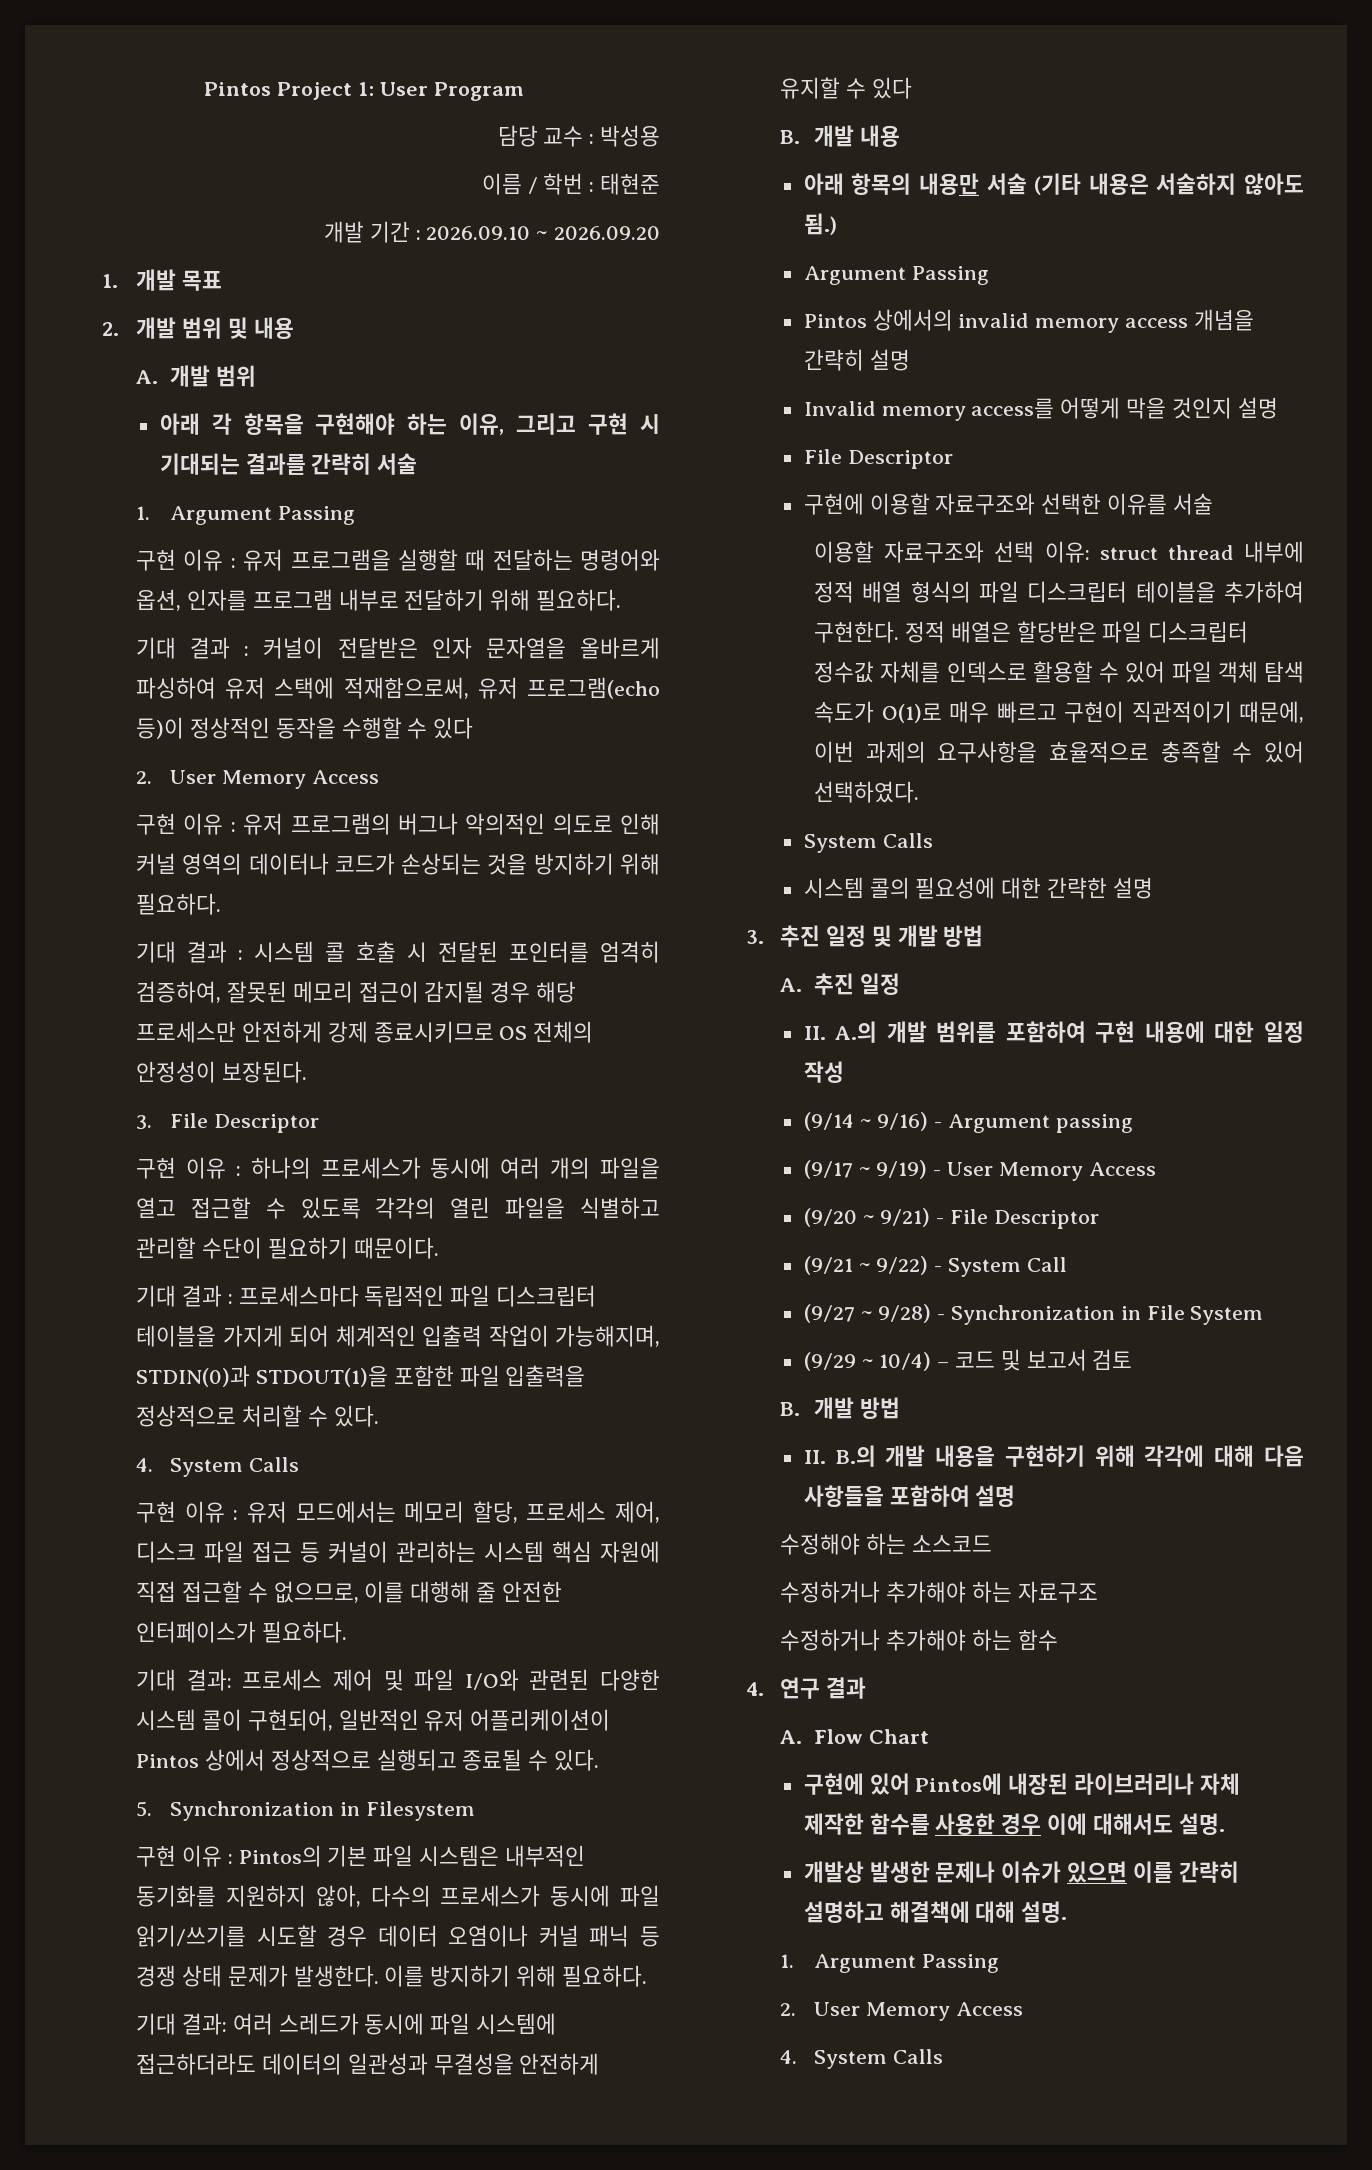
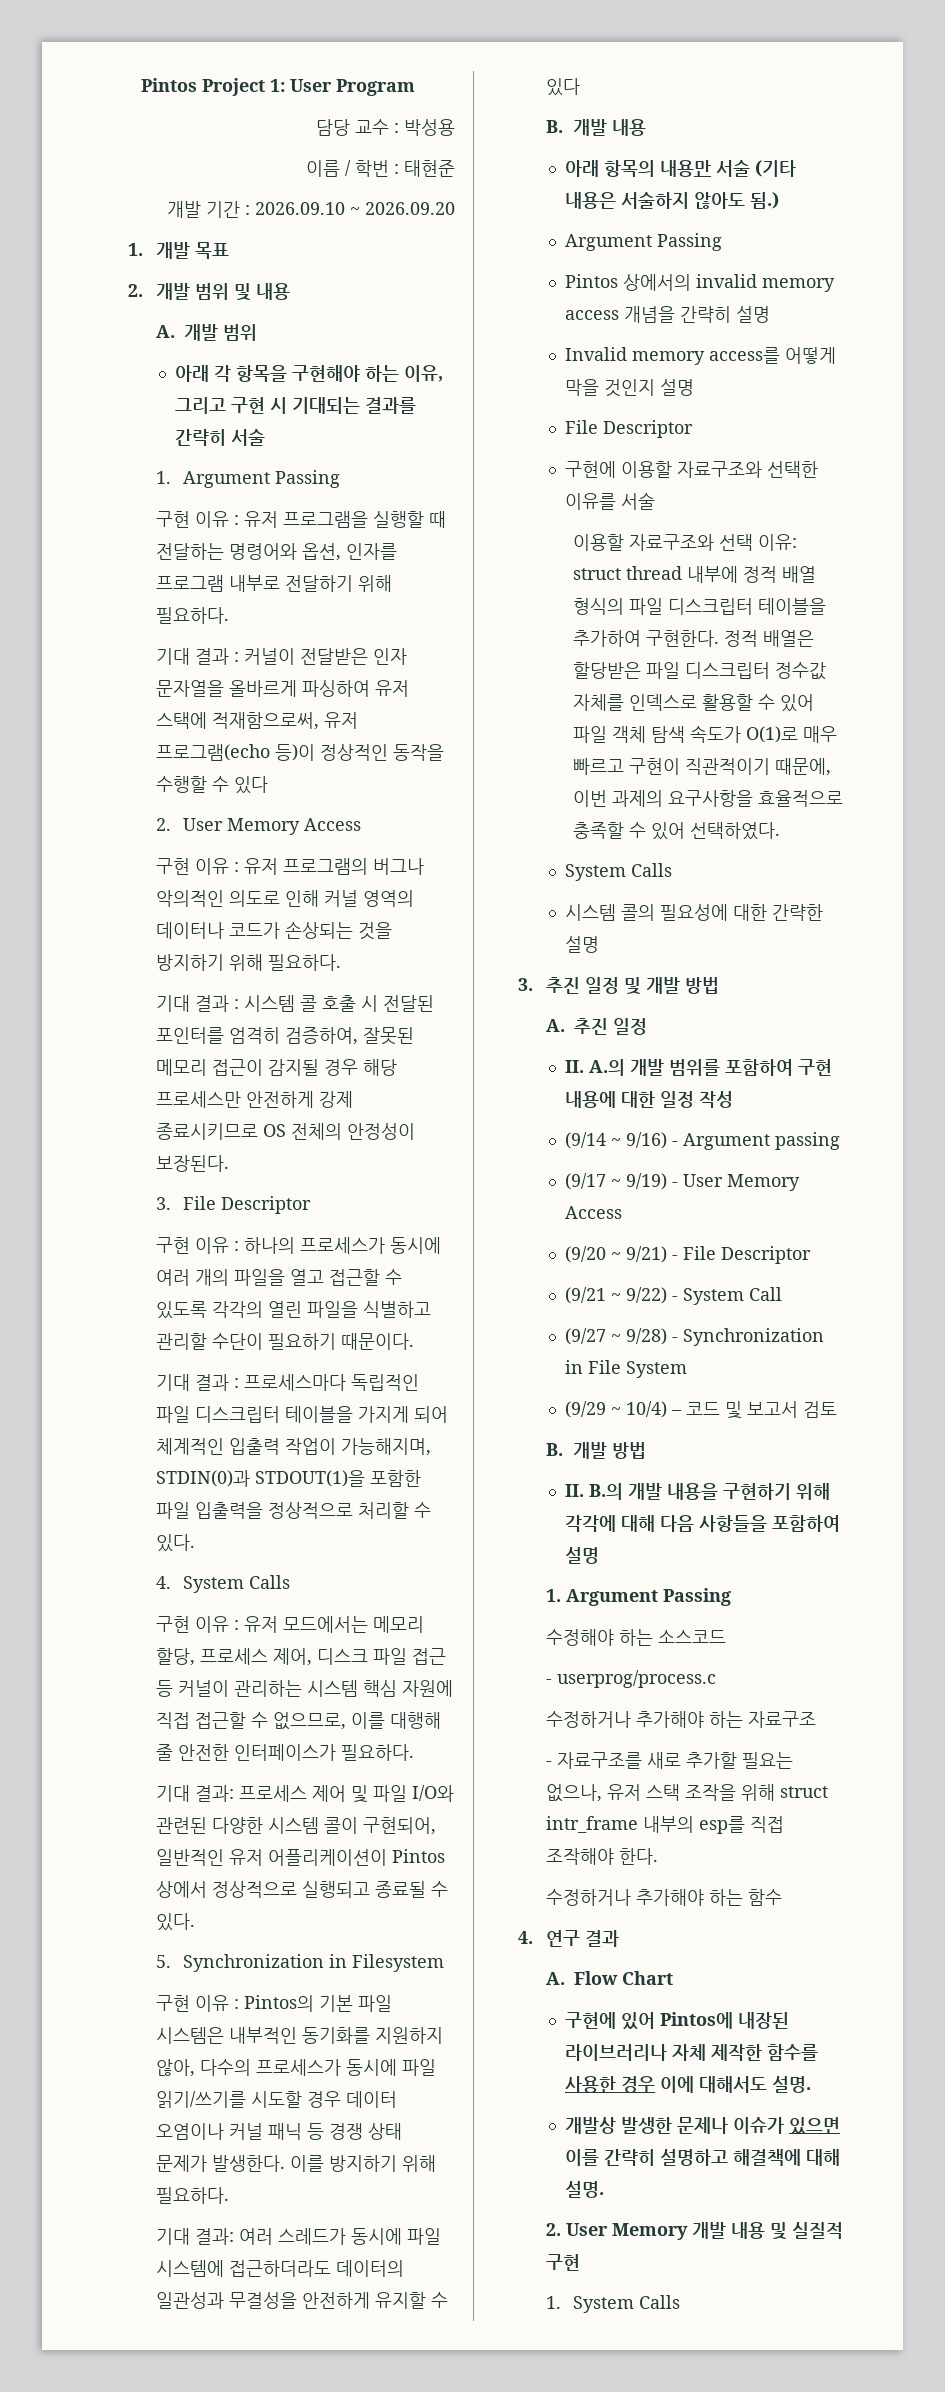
  II. B.의 개발 내용을 구현하기 위해 각각에 대해 다음 사항들을 포함하여 설명
+ 1. Argument Passing
+ - userprog/process.c
+ - 자료구조를 새로 추가할 필요는 없으나, 유저 스택 조작을 위해 struct intr_frame 내부의 esp를 직접 조작해야 한다.
  개발상 발생한 문제나 이슈가 있으면 이를 간략히 설명하고 해결책에 대해 설명.
- 1. Argument Passing
- 2. User Memory Access
- 4. System Calls
+ 2. User Memory 개발 내용 및 실질적 구현
+ 1. System Calls

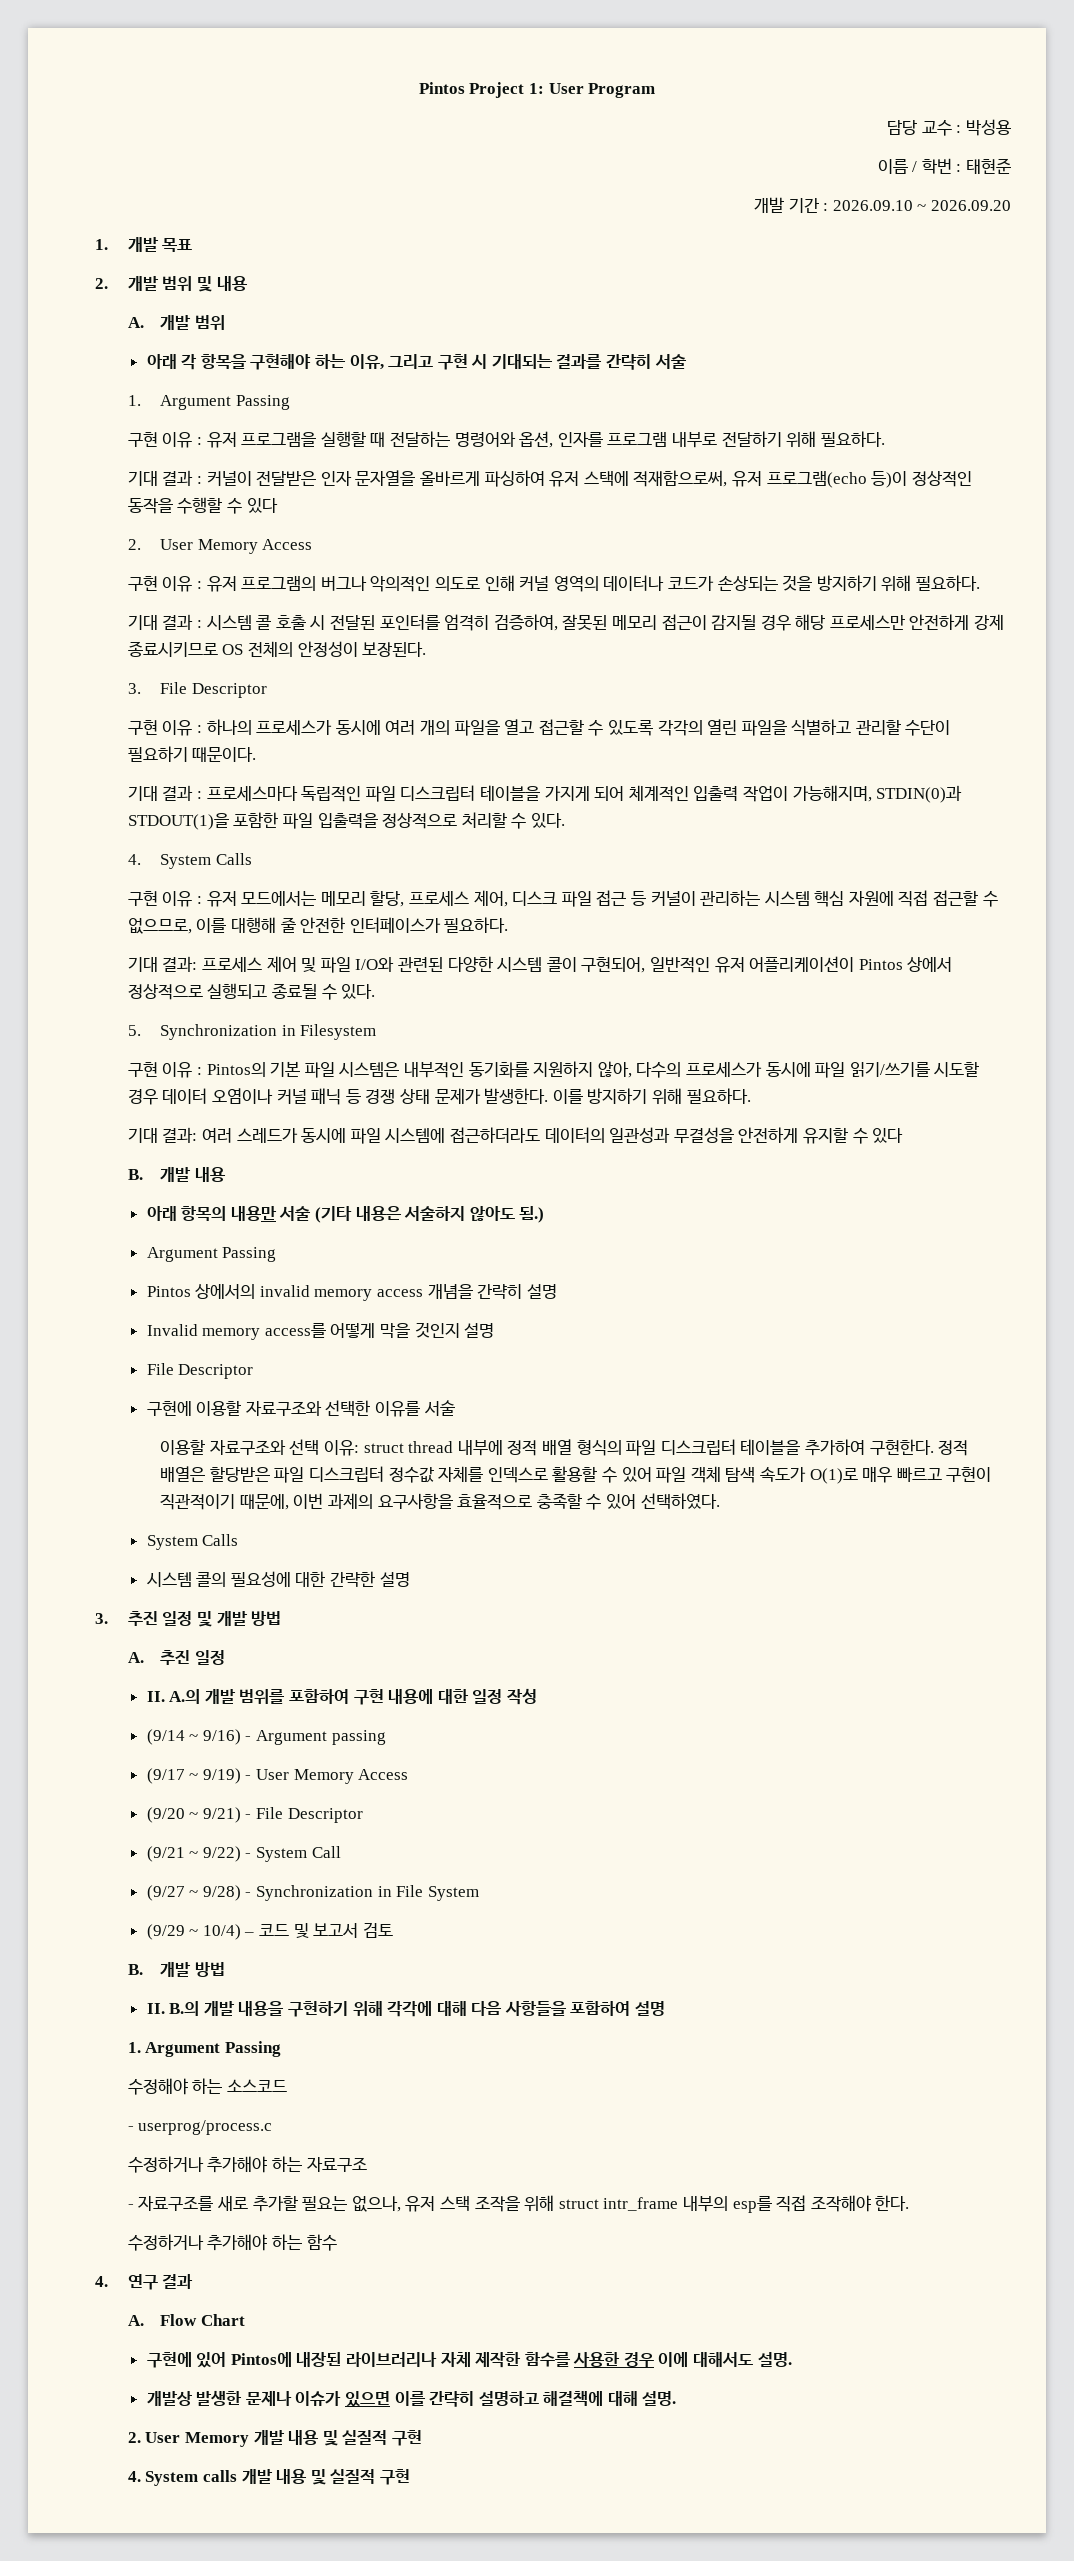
- 1. System Calls
+ 4. System calls 개발 내용 및 실질적 구현

